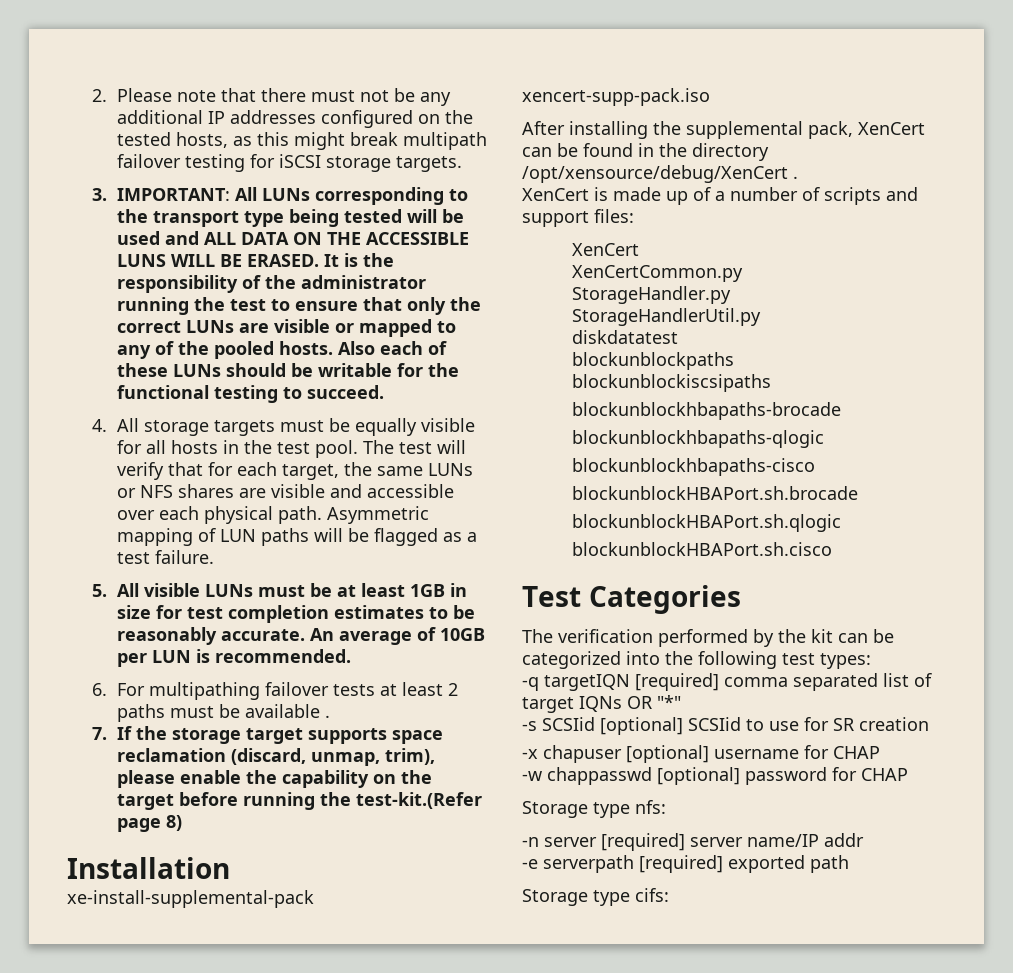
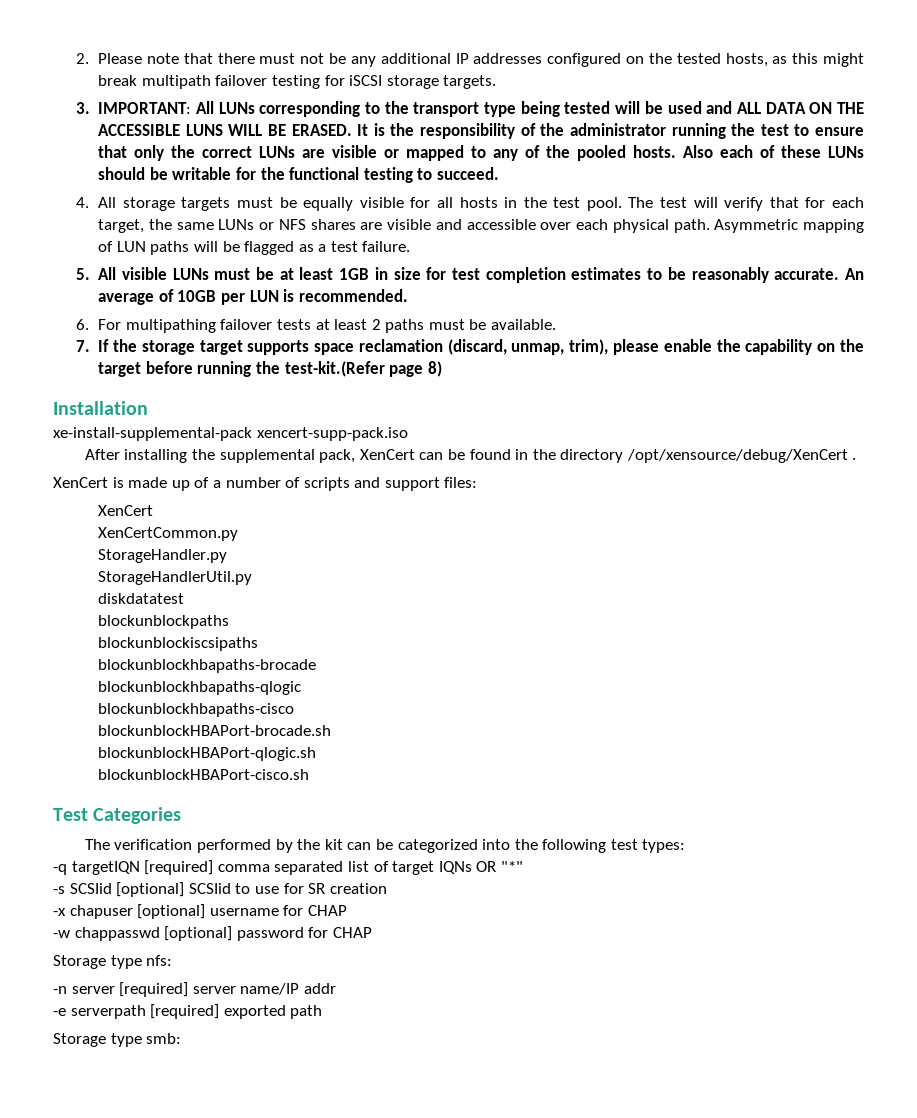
- 6. For multipathing failover tests at least 2 paths must be available .
+ 6. For multipathing failover tests at least 2 paths must be available.
- blockunblockHBAPort.sh.brocade
- blockunblockHBAPort.sh.qlogic
- blockunblockHBAPort.sh.cisco
+ blockunblockHBAPort-brocade.sh
+ blockunblockHBAPort-qlogic.sh
+ blockunblockHBAPort-cisco.sh
- Storage type cifs:
+ Storage type smb:

